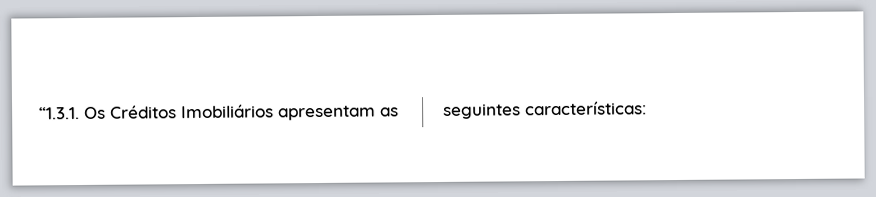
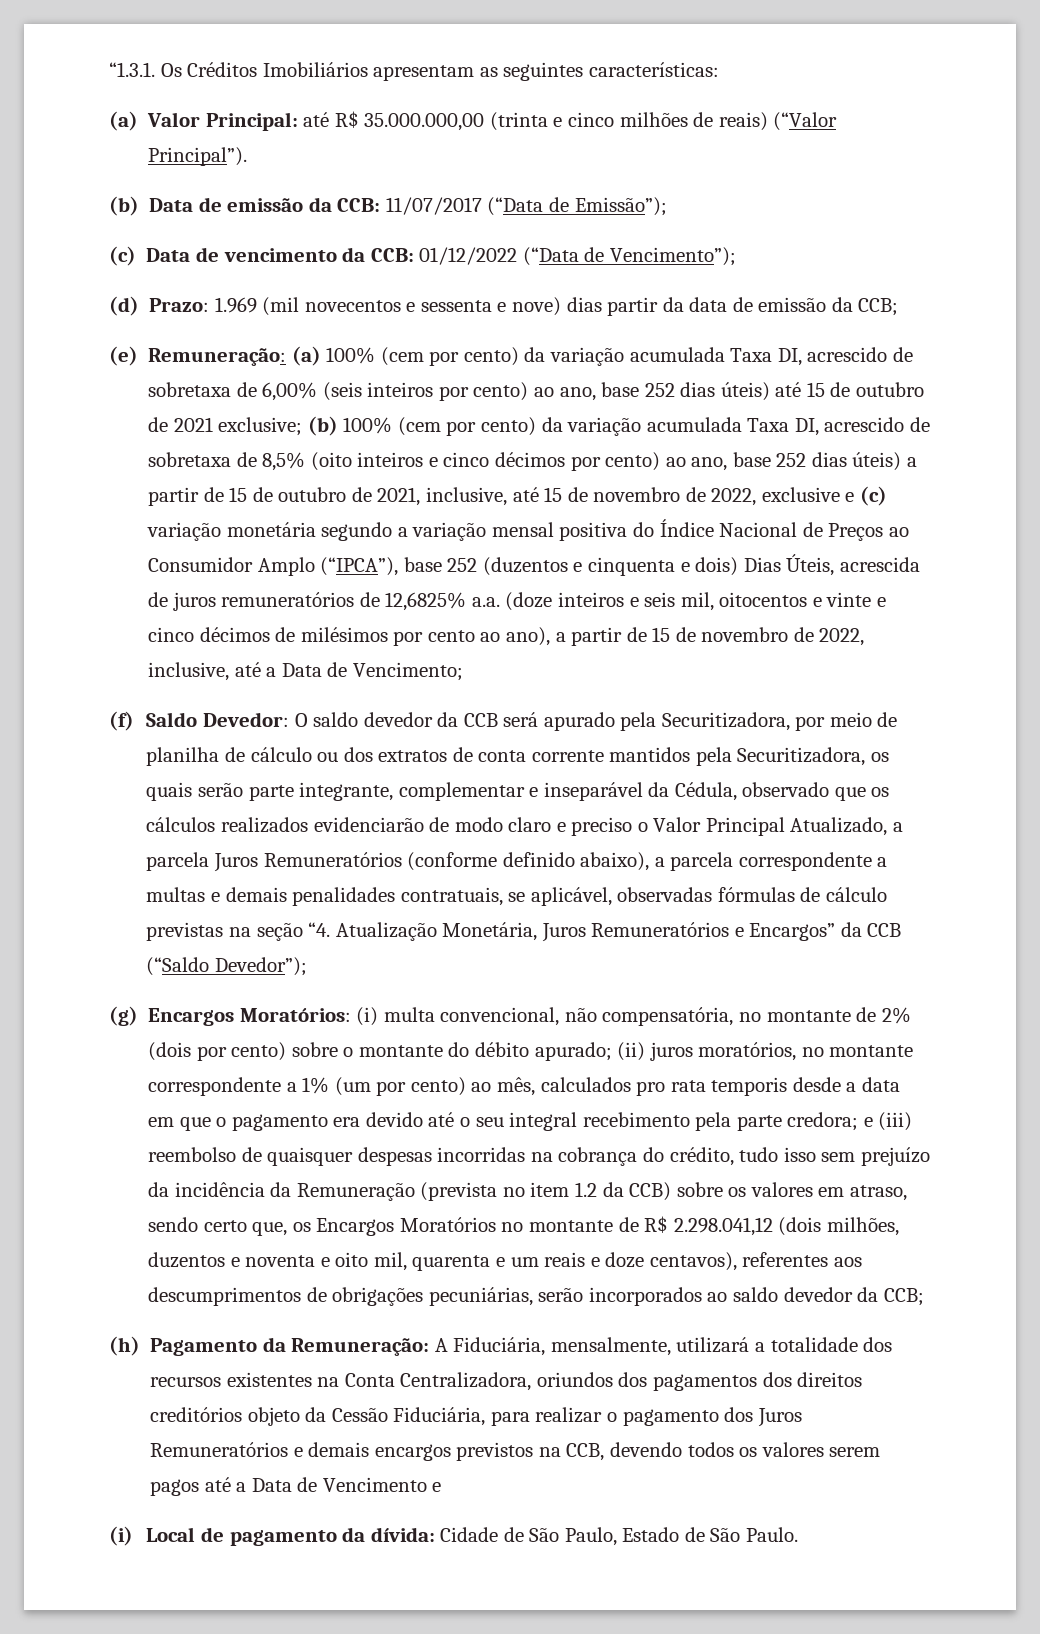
+ (a) Valor Principal: até R$ 35.000.000,00 (trinta e cinco milhões de reais) (“Valor Principal”).
+ (b) Data de emissão da CCB: 11/07/2017 (“Data de Emissão”);
+ (c) Data de vencimento da CCB: 01/12/2022 (“Data de Vencimento”);
+ (d) Prazo: 1.969 (mil novecentos e sessenta e nove) dias partir da data de emissão da CCB;
+ (e) Remuneração: (a) 100% (cem por cento) da variação acumulada Taxa DI, acrescido de sobretaxa de 6,00% (seis inteiros por cento) ao ano, base 252 dias úteis) até 15 de outubro de 2021 exclusive; (b) 100% (cem por cento) da variação acumulada Taxa DI, acrescido de sobretaxa de 8,5% (oito inteiros e cinco décimos por cento) ao ano, base 252 dias úteis) a partir de 15 de outubro de 2021, inclusive, até 15 de novembro de 2022, exclusive e (c) variação monetária segundo a variação mensal positiva do Índice Nacional de Preços ao Consumidor Amplo (“IPCA”), base 252 (duzentos e cinquenta e dois) Dias Úteis, acrescida de juros remuneratórios de 12,6825% a.a. (doze inteiros e seis mil, oitocentos e vinte e cinco décimos de milésimos por cento ao ano), a partir de 15 de novembro de 2022, inclusive, até a Data de Vencimento;
+ (f) Saldo Devedor: O saldo devedor da CCB será apurado pela Securitizadora, por meio de planilha de cálculo ou dos extratos de conta corrente mantidos pela Securitizadora, os quais serão parte integrante, complementar e inseparável da Cédula, observado que os cálculos realizados evidenciarão de modo claro e preciso o Valor Principal Atualizado, a parcela Juros Remuneratórios (conforme definido abaixo), a parcela correspondente a multas e demais penalidades contratuais, se aplicável, observadas fórmulas de cálculo previstas na seção “4. Atualização Monetária, Juros Remuneratórios e Encargos” da CCB (“Saldo Devedor”);
+ (g) Encargos Moratórios: (i) multa convencional, não compensatória, no montante de 2% (dois por cento) sobre o montante do débito apurado; (ii) juros moratórios, no montante correspondente a 1% (um por cento) ao mês, calculados pro rata temporis desde a data em que o pagamento era devido até o seu integral recebimento pela parte credora; e (iii) reembolso de quaisquer despesas incorridas na cobrança do crédito, tudo isso sem prejuízo da incidência da Remuneração (prevista no item 1.2 da CCB) sobre os valores em atraso, sendo certo que, os Encargos Moratórios no montante de R$ 2.298.041,12 (dois milhões, duzentos e noventa e oito mil, quarenta e um reais e doze centavos), referentes aos descumprimentos de obrigações pecuniárias, serão incorporados ao saldo devedor da CCB;
+ (h) Pagamento da Remuneração: A Fiduciária, mensalmente, utilizará a totalidade dos recursos existentes na Conta Centralizadora, oriundos dos pagamentos dos direitos creditórios objeto da Cessão Fiduciária, para realizar o pagamento dos Juros Remuneratórios e demais encargos previstos na CCB, devendo todos os valores serem pagos até a Data de Vencimento e
+ (i) Local de pagamento da dívida: Cidade de São Paulo, Estado de São Paulo.

